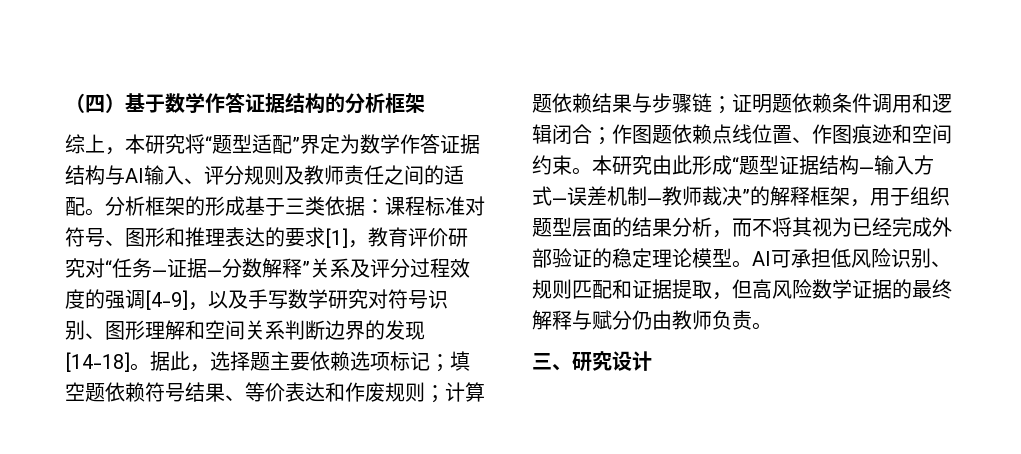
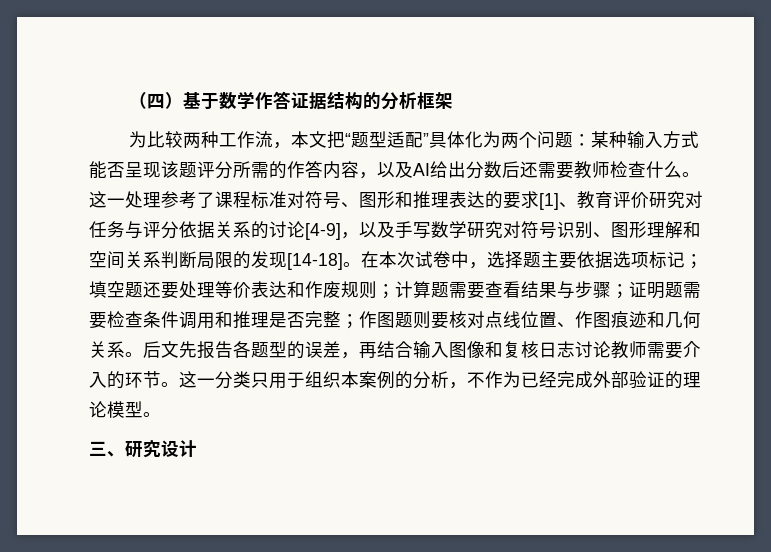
- 综上，本研究将“题型适配”界定为数学作答证据结构与AI输入、评分规则及教师责任之间的适配。分析框架的形成基于三类依据：课程标准对符号、图形和推理表达的要求[1]，教育评价研究对“任务—证据—分数解释”关系及评分过程效度的强调[4-9]，以及手写数学研究对符号识别、图形理解和空间关系判断边界的发现[14-18]。
+ 为比较两种工作流，本文把“题型适配”具体化为两个问题：某种输入方式能否呈现该题评分所需的作答内容，以及AI给出分数后还需要教师检查什么。这一处理参考了课程标准对符号、图形和推理表达的要求[1]、教育评价研究对任务与评分依据关系的讨论[4-9]，以及手写数学研究对符号识别、图形理解和空间关系判断局限的发现[14-18]。
- 据此，选择题主要依赖选项标记；填空题依赖符号结果、等价表达和作废规则；计算题依赖结果与步骤链；证明题依赖条件调用和逻辑闭合；作图题依赖点线位置、作图痕迹和空间约束。本研究由此形成“题型证据结构—输入方式—误差机制—教师裁决”的解释框架，用于组织题型层面的结果分析，而不将其视为已经完成外部验证的稳定理论模型。AI可承担低风险识别、规则匹配和证据提取，但高风险数学证据的最终解释与赋分仍由教师负责。
+ 在本次试卷中，选择题主要依据选项标记；填空题还要处理等价表达和作废规则；计算题需要查看结果与步骤；证明题需要检查条件调用和推理是否完整；作图题则要核对点线位置、作图痕迹和几何关系。后文先报告各题型的误差，再结合输入图像和复核日志讨论教师需要介入的环节。这一分类只用于组织本案例的分析，不作为已经完成外部验证的理论模型。

